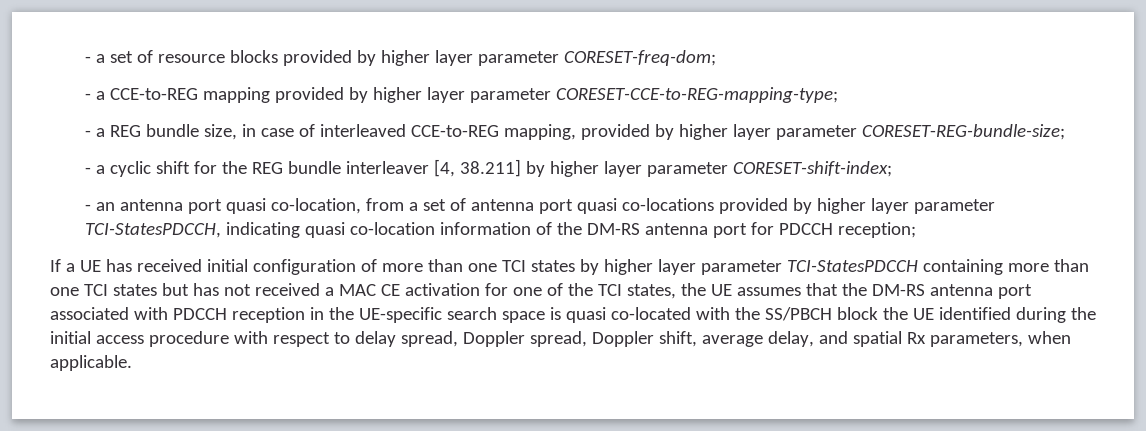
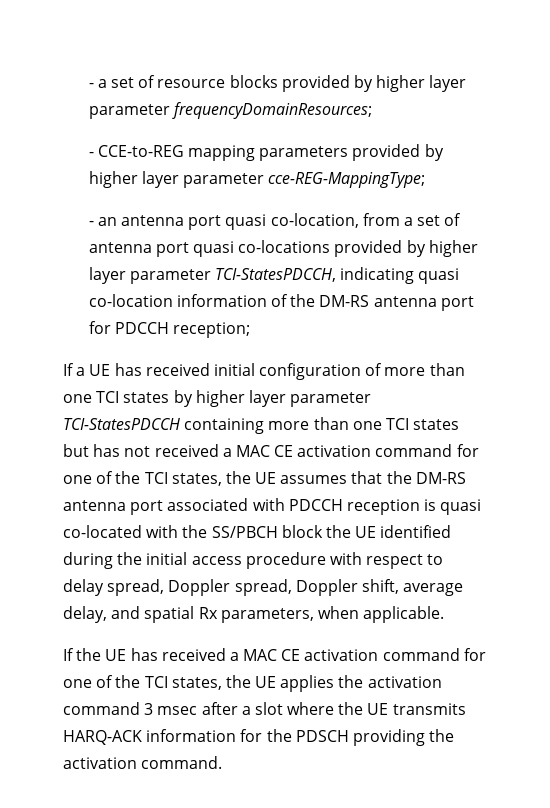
- - a set of resource blocks provided by higher layer parameter CORESET-freq-dom;
- - a CCE-to-REG mapping provided by higher layer parameter CORESET-CCE-to-REG-mapping-type;
- - a REG bundle size, in case of interleaved CCE-to-REG mapping, provided by higher layer parameter CORESET-REG-bundle-size;
- - a cyclic shift for the REG bundle interleaver [4, 38.211] by higher layer parameter CORESET-shift-index;
+ - a set of resource blocks provided by higher layer parameter frequencyDomainResources;
+ - CCE-to-REG mapping parameters provided by higher layer parameter cce-REG-MappingType;
- If a UE has received initial configuration of more than one TCI states by higher layer parameter TCI-StatesPDCCH containing more than one TCI states but has not received a MAC CE activation for one of the TCI states, the UE assumes that the DM-RS antenna port associated with PDCCH reception in the UE-specific search space is quasi co-located with the SS/PBCH block the UE identified during the initial access procedure with respect to delay spread, Doppler spread, Doppler shift, average delay, and spatial Rx parameters, when applicable.
+ If a UE has received initial configuration of more than one TCI states by higher layer parameter TCI-StatesPDCCH containing more than one TCI states but has not received a MAC CE activation command for one of the TCI states, the UE assumes that the DM-RS antenna port associated with PDCCH reception is quasi co-located with the SS/PBCH block the UE identified during the initial access procedure with respect to delay spread, Doppler spread, Doppler shift, average delay, and spatial Rx parameters, when applicable.
+ If the UE has received a MAC CE activation command for one of the TCI states, the UE applies the activation command 3 msec after a slot where the UE transmits HARQ-ACK information for the PDSCH providing the activation command.

